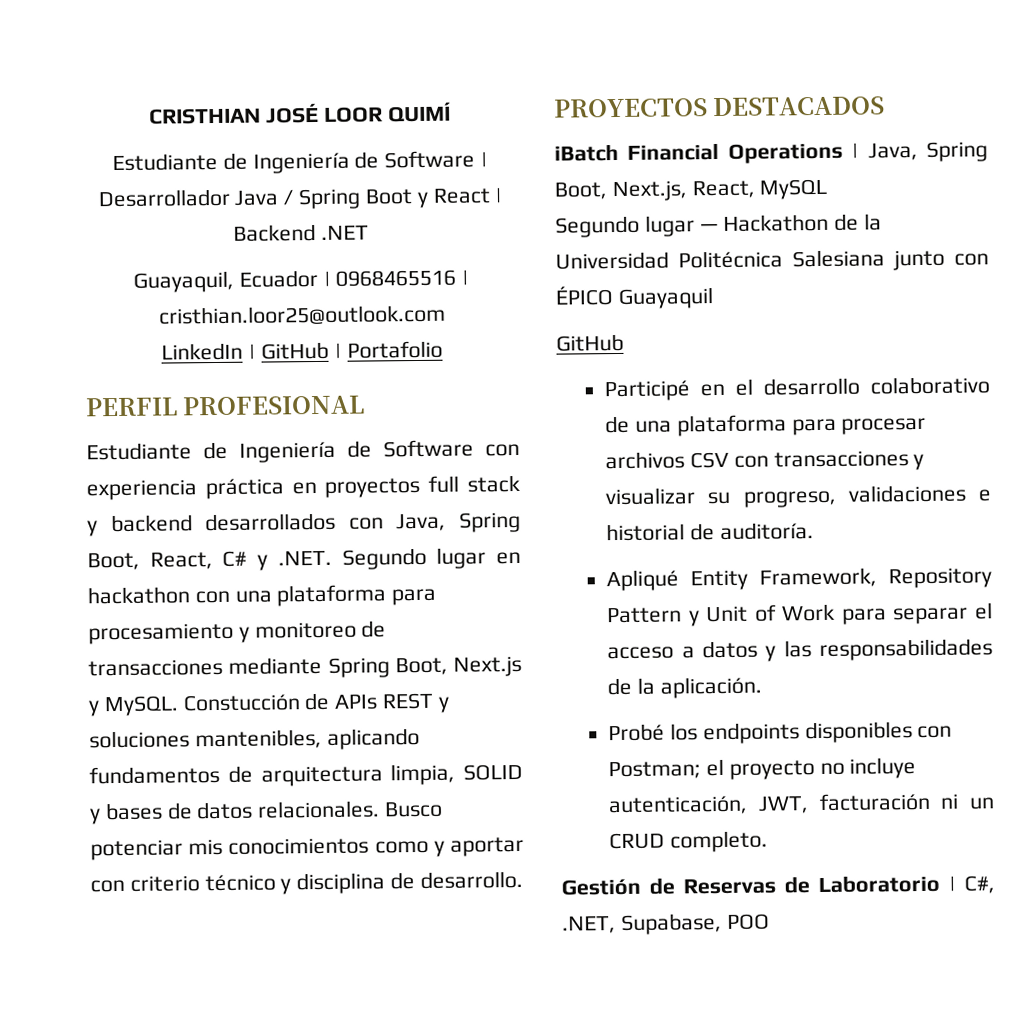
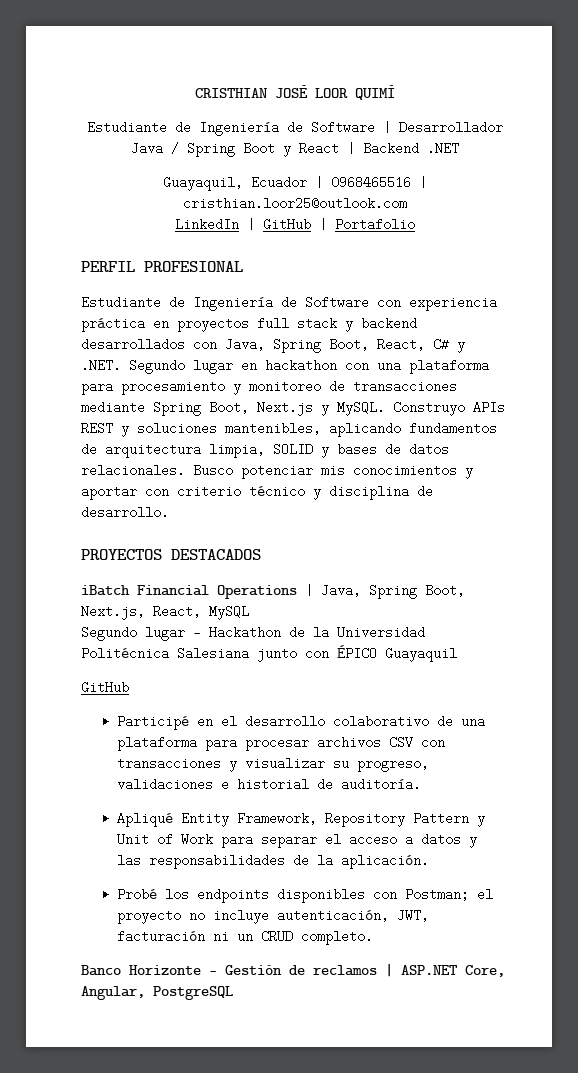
- Constucción de APIs REST y soluciones mantenibles, aplicando fundamentos de arquitectura limpia, SOLID y bases de datos relacionales.
+ Construyo APIs REST y soluciones mantenibles, aplicando fundamentos de arquitectura limpia, SOLID y bases de datos relacionales.
- Busco potenciar mis conocimientos como y aportar con criterio técnico y disciplina de desarrollo.
+ Busco potenciar mis conocimientos y aportar con criterio técnico y disciplina de desarrollo.
- Gestión de Reservas de Laboratorio | C#, .NET, Supabase, POO
+ Banco Horizonte — Gestión de reclamos | ASP.NET Core, Angular, PostgreSQL

